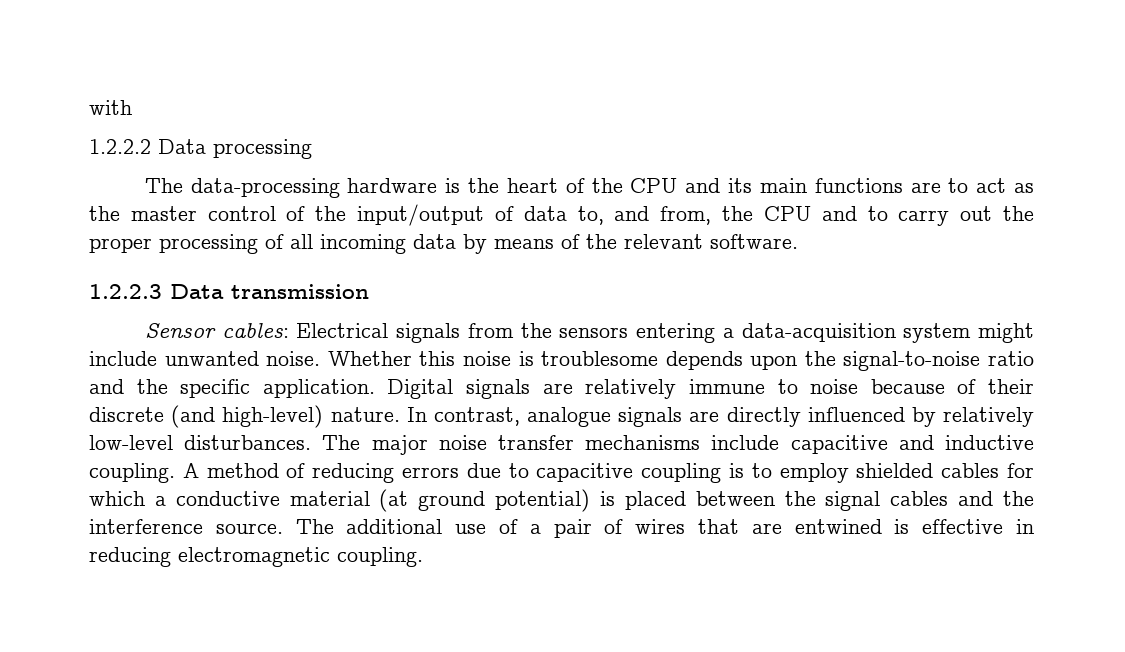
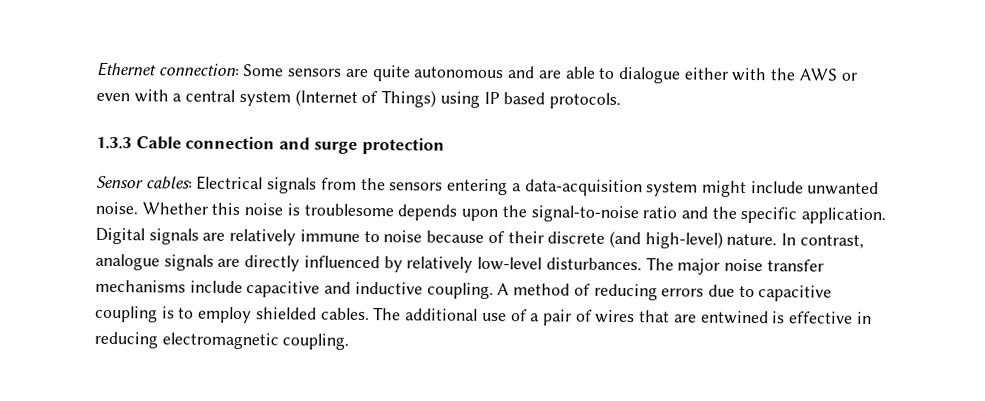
- with
- 1.2.2.2 Data processing
- The data-processing hardware is the heart of the CPU and its main functions are to act as the master control of the input/output of data to, and from, the CPU and to carry out the proper processing of all incoming data by means of the relevant software.
- 1.2.2.3 Data transmission
+ Ethernet connection: Some sensors are quite autonomous and are able to dialogue either with the AWS or even with a central system (Internet of Things) using IP based protocols.
+ 1.3.3 Cable connection and surge protection
- A method of reducing errors due to capacitive coupling is to employ shielded cables for which a conductive material (at ground potential) is placed between the signal cables and the interference source.
+ A method of reducing errors due to capacitive coupling is to employ shielded cables.

